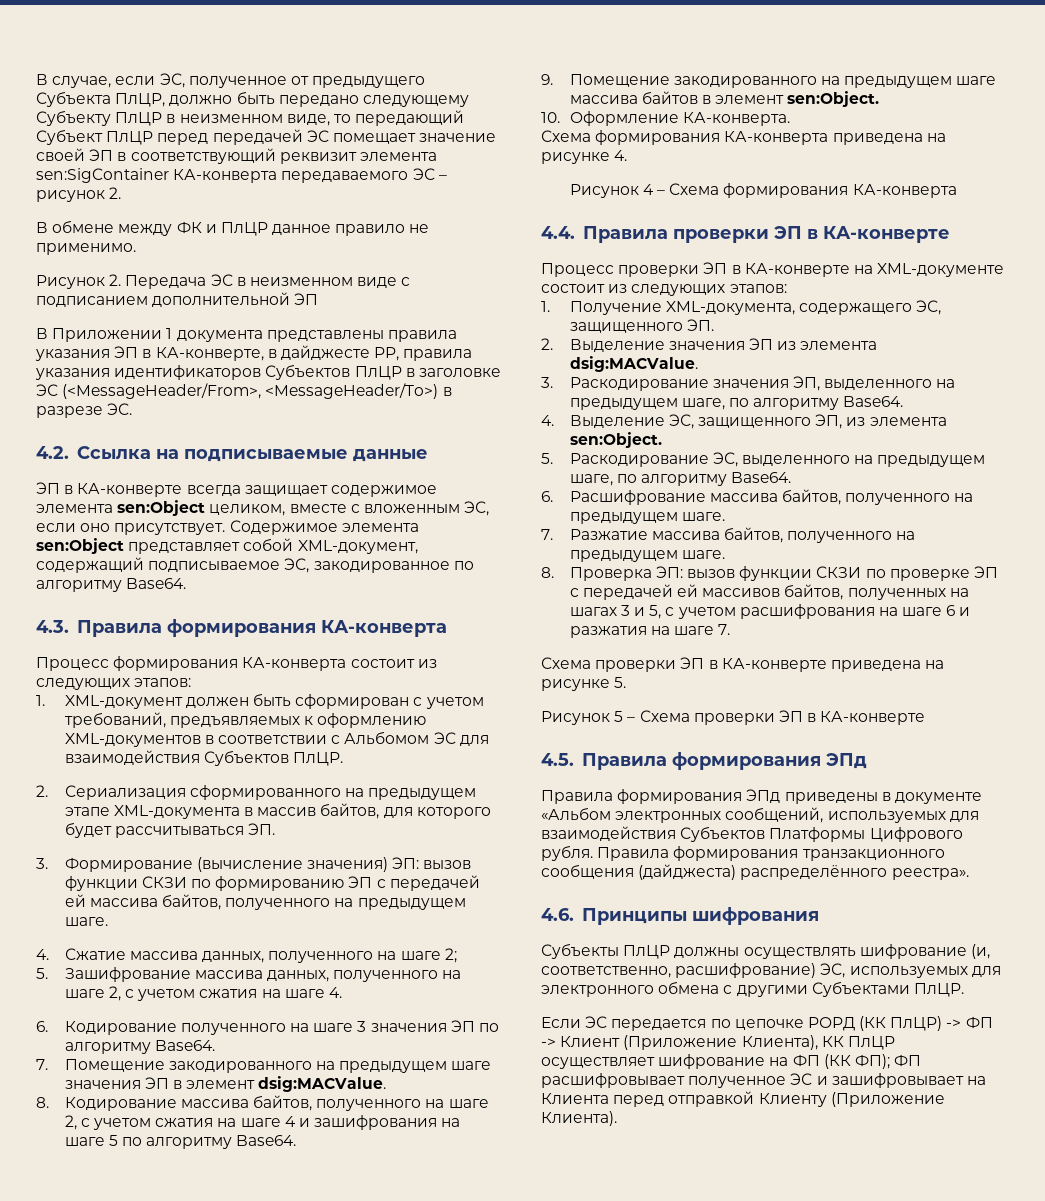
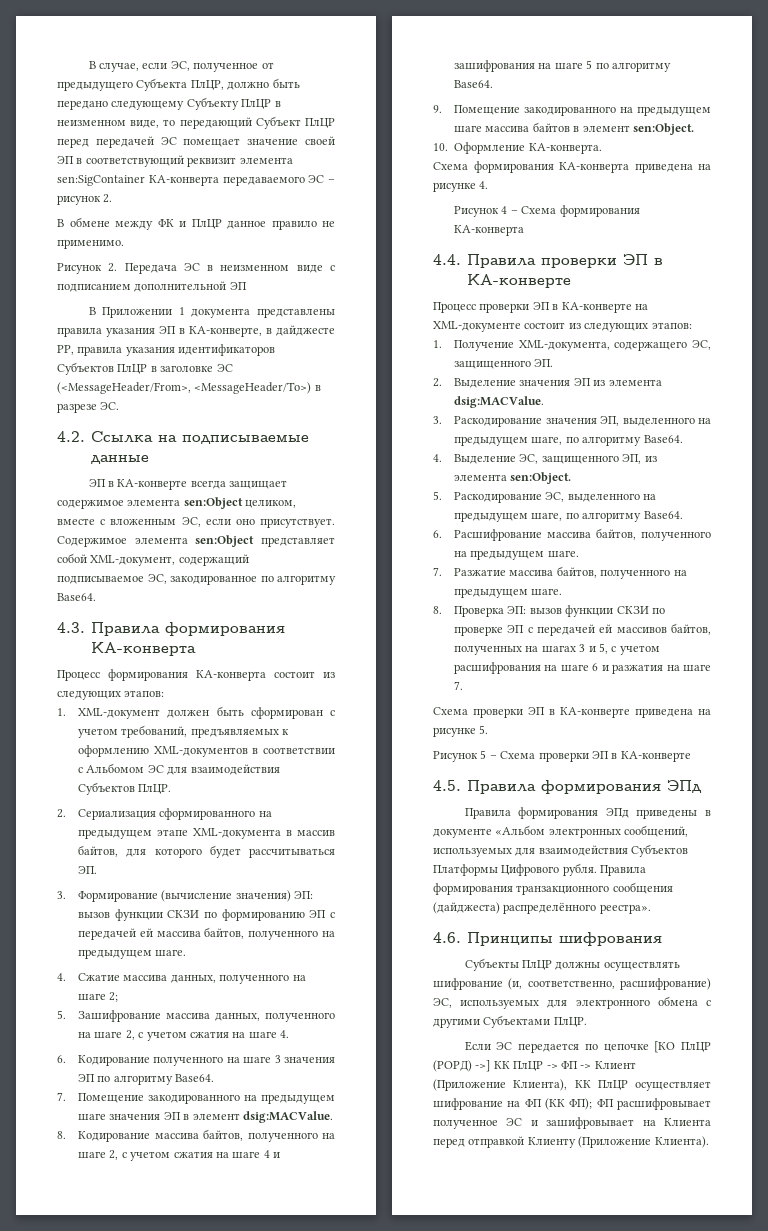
- Если ЭС передается по цепочке РОРД (КК ПлЦР) -> ФП -> Клиент (Приложение Клиента), КК ПлЦР осуществляет шифрование на ФП (КК ФП); ФП расшифровывает полученное ЭС и зашифровывает на Клиента перед отправкой Клиенту (Приложение Клиента).
+ Если ЭС передается по цепочке [КО ПлЦР (РОРД) ->] КК ПлЦР -> ФП -> Клиент (Приложение Клиента), КК ПлЦР осуществляет шифрование на ФП (КК ФП); ФП расшифровывает полученное ЭС и зашифровывает на Клиента перед отправкой Клиенту (Приложение Клиента).

